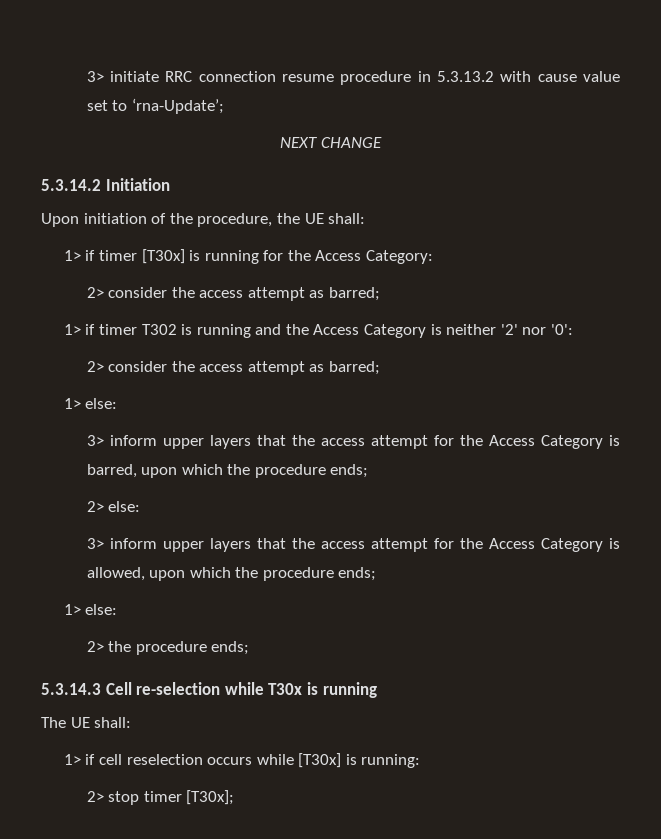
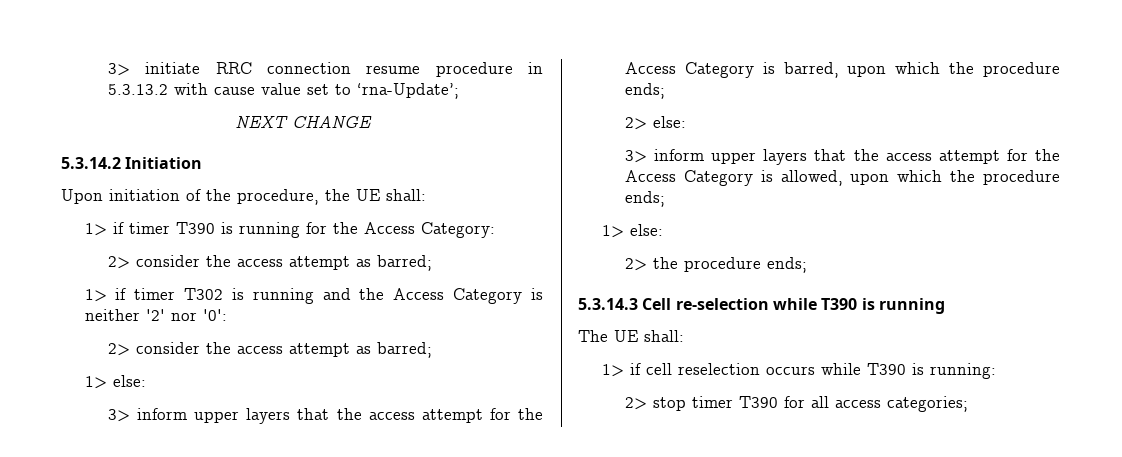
- 1> if timer [T30x] is running for the Access Category:
+ 1> if timer T390 is running for the Access Category:
- 5.3.14.3 Cell re-selection while T30x is running
+ 5.3.14.3 Cell re-selection while T390 is running
- 1> if cell reselection occurs while [T30x] is running:
+ 1> if cell reselection occurs while T390 is running:
- 2> stop timer [T30x];
+ 2> stop timer T390 for all access categories;

